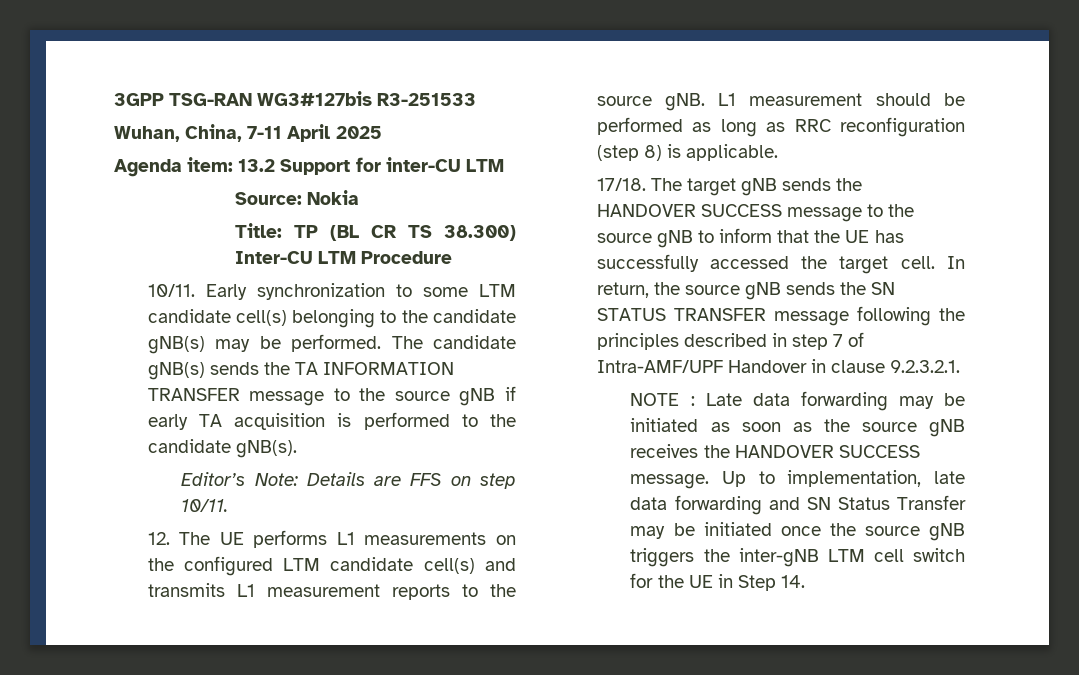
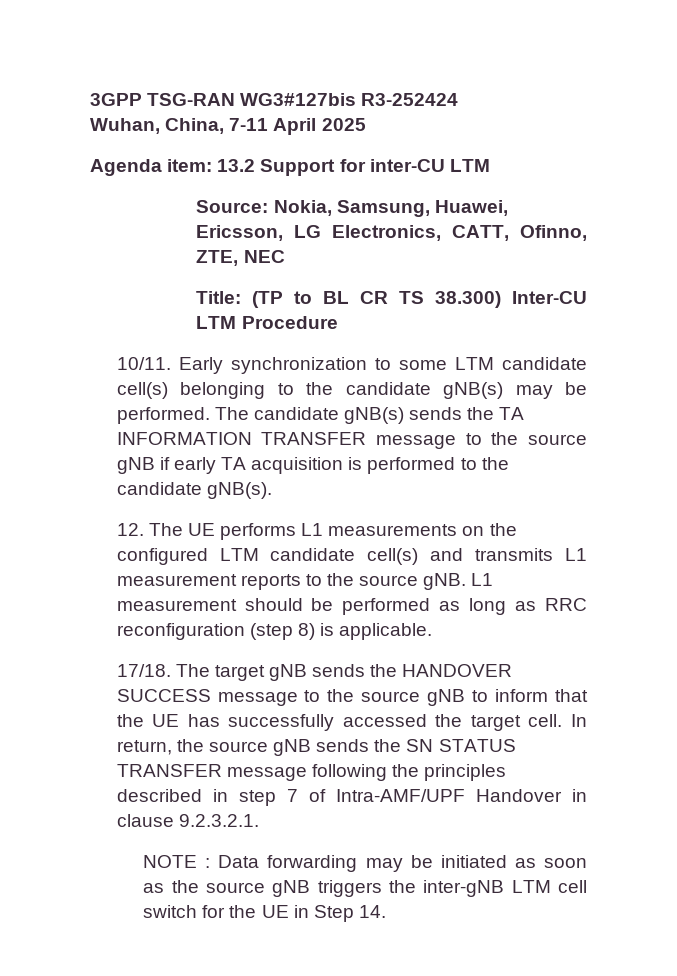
- 3GPP TSG-RAN WG3#127bis R3-251533
+ 3GPP TSG-RAN WG3#127bis R3-252424
- Source: Nokia
- Title: TP (BL CR TS 38.300) Inter-CU LTM Procedure
+ Source: Nokia, Samsung, Huawei, Ericsson, LG Electronics, CATT, Ofinno, ZTE, NEC
+ Title: (TP to BL CR TS 38.300) Inter-CU LTM Procedure
- Editor’s Note: Details are FFS on step 10/11.
- NOTE : Late data forwarding may be initiated as soon as the source gNB receives the HANDOVER SUCCESS message. Up to implementation, late data forwarding and SN Status Transfer may be initiated once the source gNB triggers the inter-gNB LTM cell switch for the UE in Step 14.
+ NOTE : Data forwarding may be initiated as soon as the source gNB triggers the inter-gNB LTM cell switch for the UE in Step 14.

